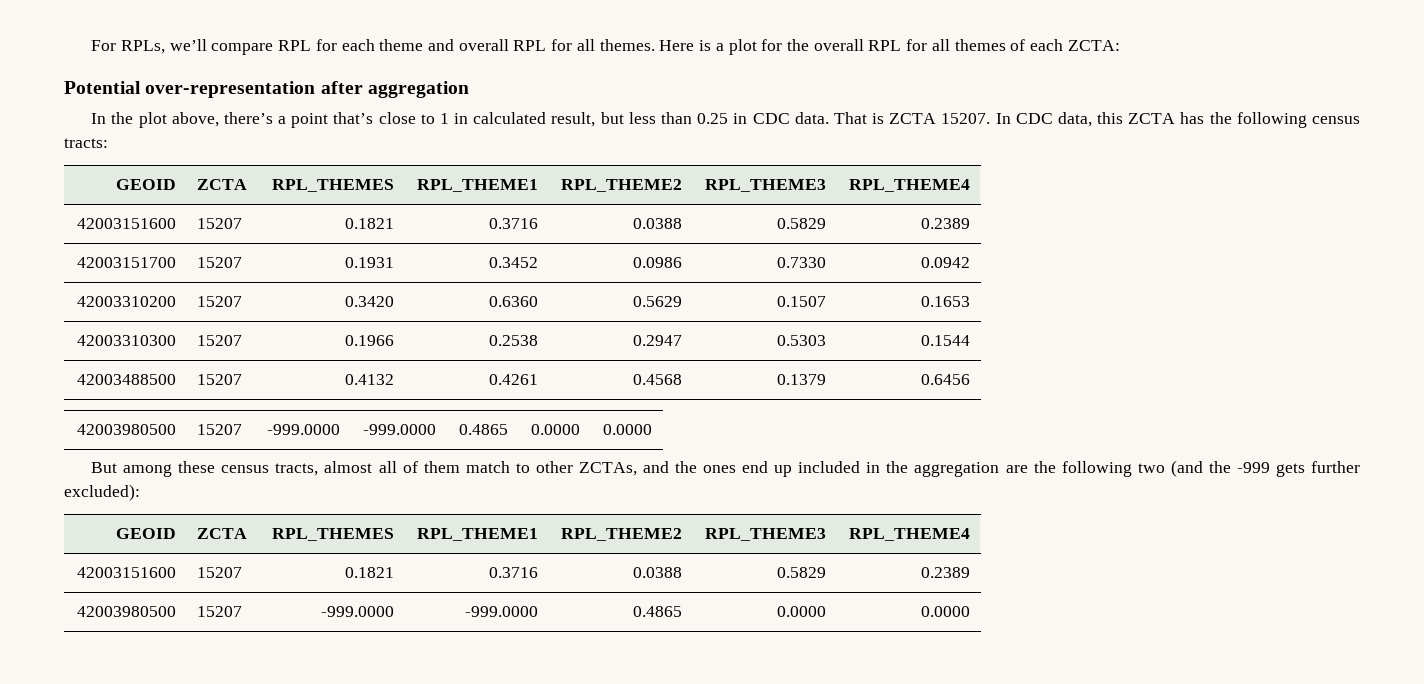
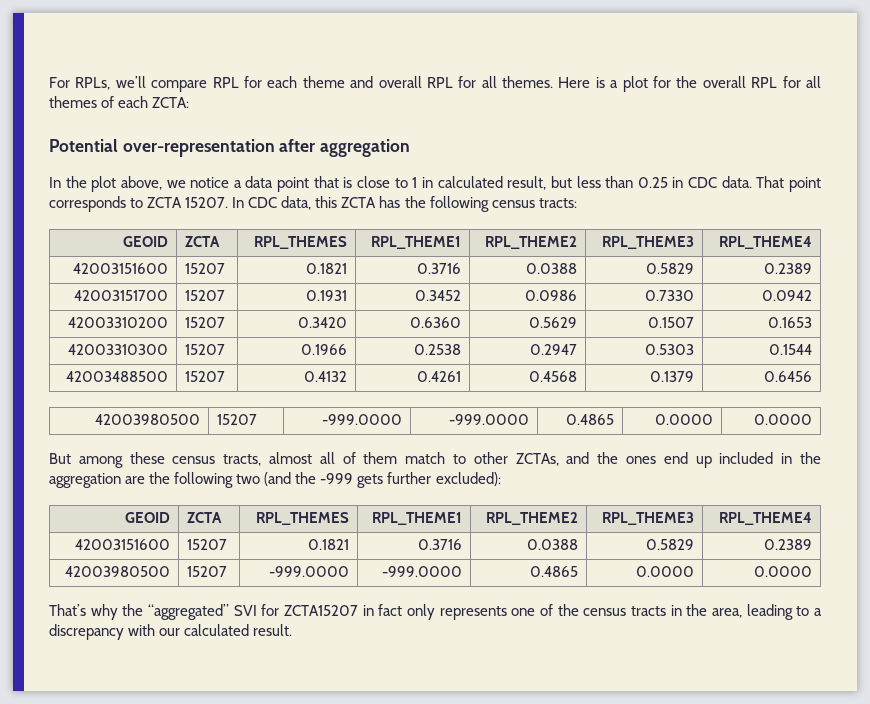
- In the plot above, there’s a point that’s close to 1 in calculated result, but less than 0.25 in CDC data.
+ In the plot above, we notice a data point that is close to 1 in calculated result, but less than 0.25 in CDC data.
- That is ZCTA 15207.
+ That point corresponds to ZCTA 15207.
+ That’s why the “aggregated” SVI for ZCTA15207 in fact only represents one of the census tracts in the area, leading to a discrepancy with our calculated result.

